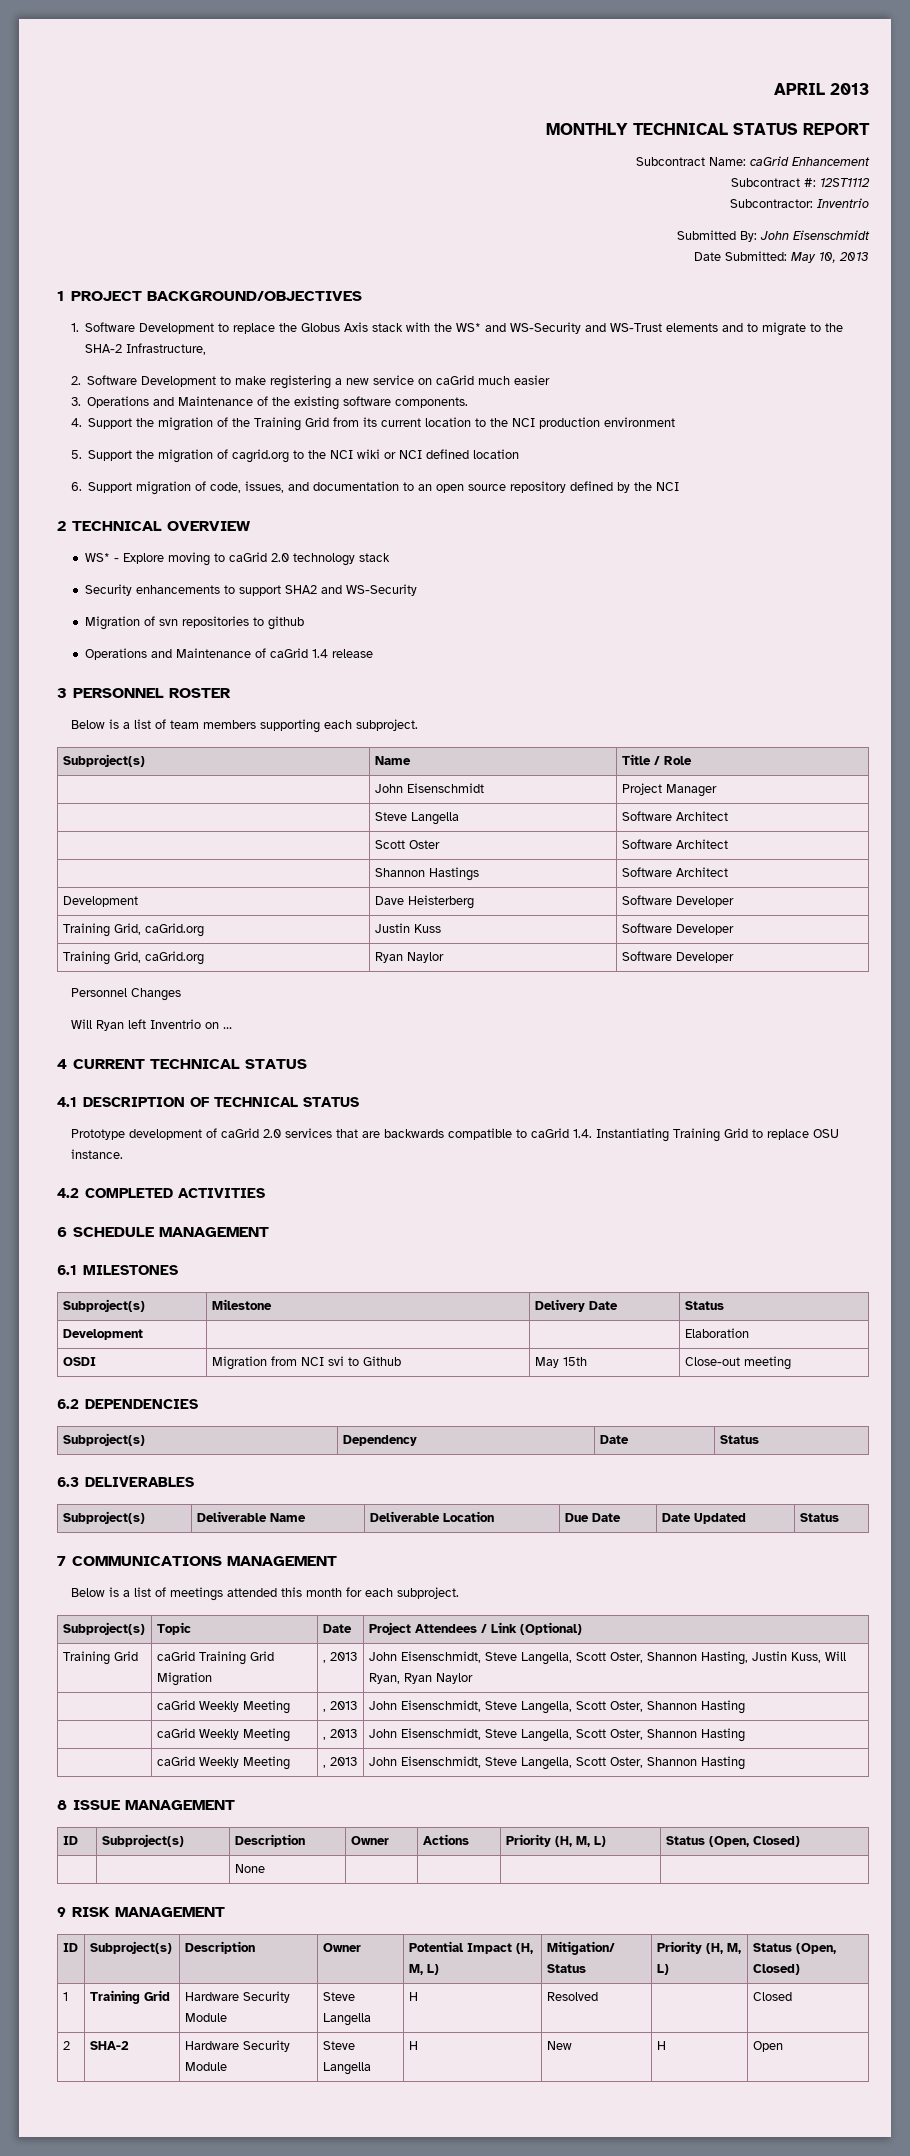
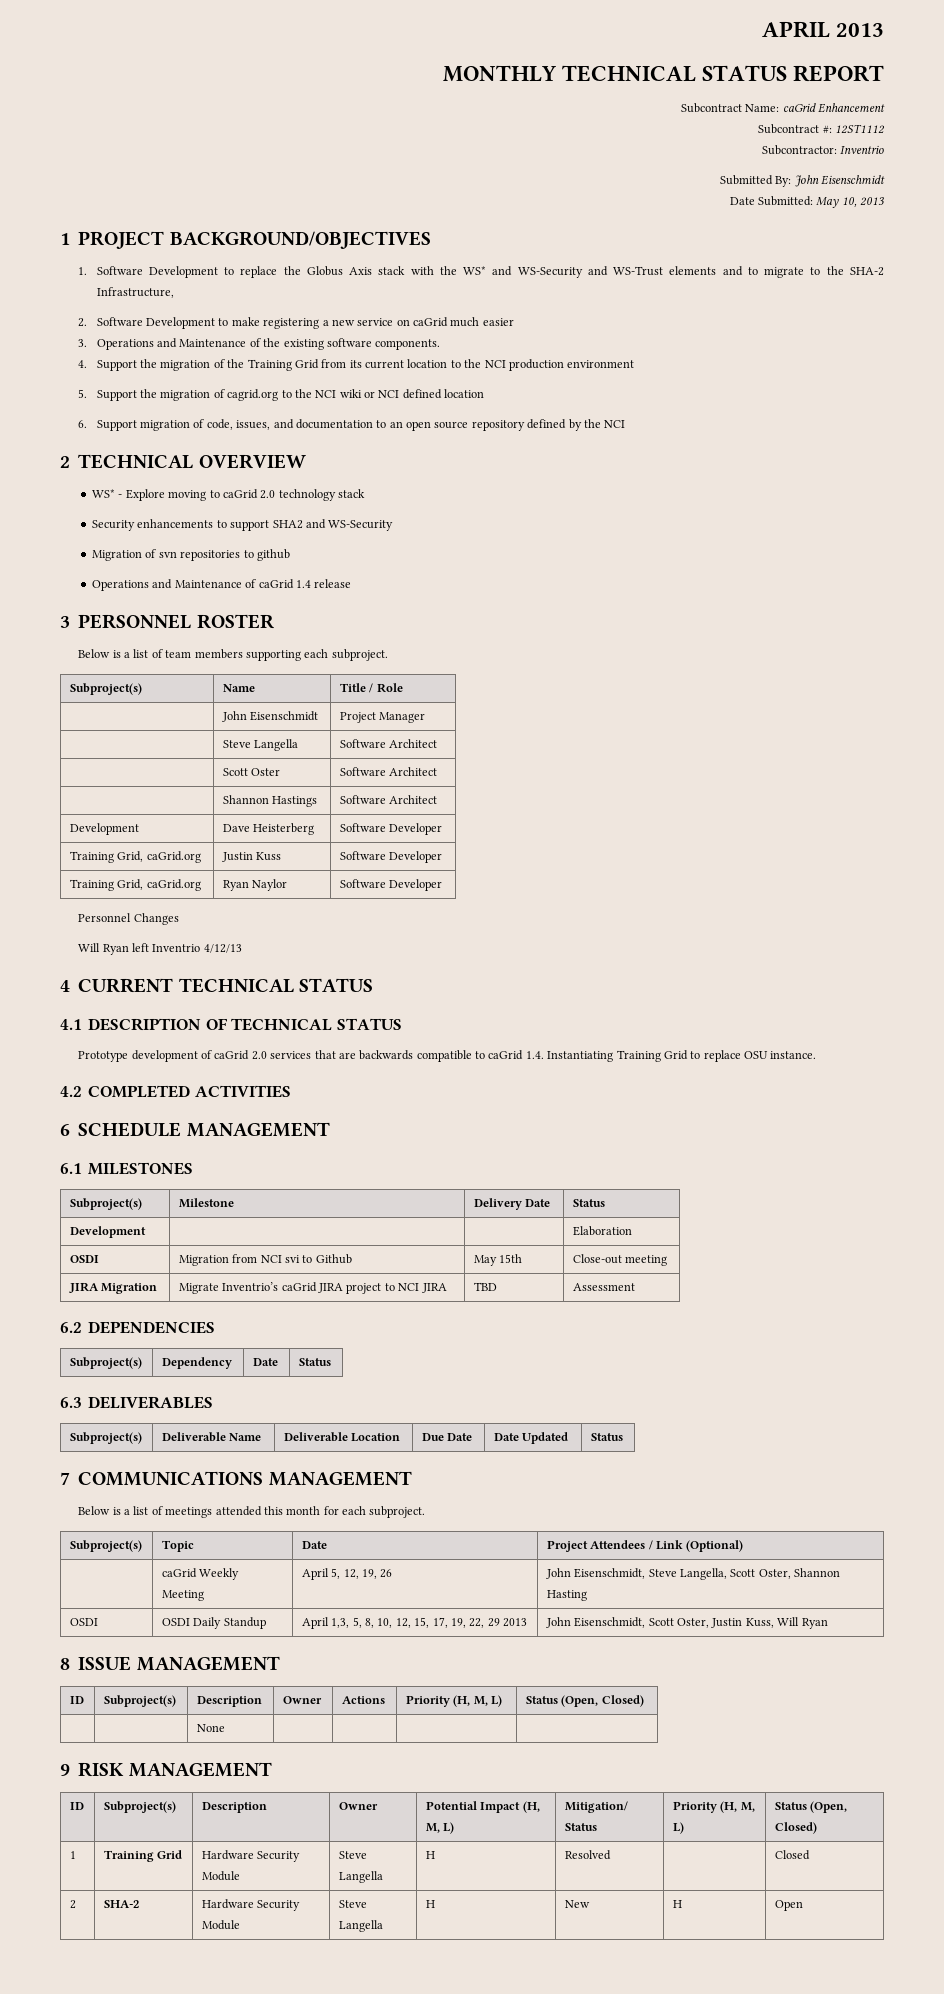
- Will Ryan left Inventrio on …
+ Will Ryan left Inventrio 4/12/13
+ JIRA Migration | Migrate Inventrio’s caGrid JIRA project to NCI JIRA | TBD | Assessment
- Training Grid | caGrid Training Grid Migration | , 2013 | John Eisenschmidt, Steve Langella, Scott Oster, Shannon Hasting, Justin Kuss, Will Ryan, Ryan Naylor
- | caGrid Weekly Meeting | , 2013 | John Eisenschmidt, Steve Langella, Scott Oster, Shannon Hasting
- | caGrid Weekly Meeting | , 2013 | John Eisenschmidt, Steve Langella, Scott Oster, Shannon Hasting
- | caGrid Weekly Meeting | , 2013 | John Eisenschmidt, Steve Langella, Scott Oster, Shannon Hasting
+ | caGrid Weekly Meeting | April 5, 12, 19, 26 | John Eisenschmidt, Steve Langella, Scott Oster, Shannon Hasting
+ OSDI | OSDI Daily Standup | April 1,3, 5, 8, 10, 12, 15, 17, 19, 22, 29 2013 | John Eisenschmidt, Scott Oster, Justin Kuss, Will Ryan

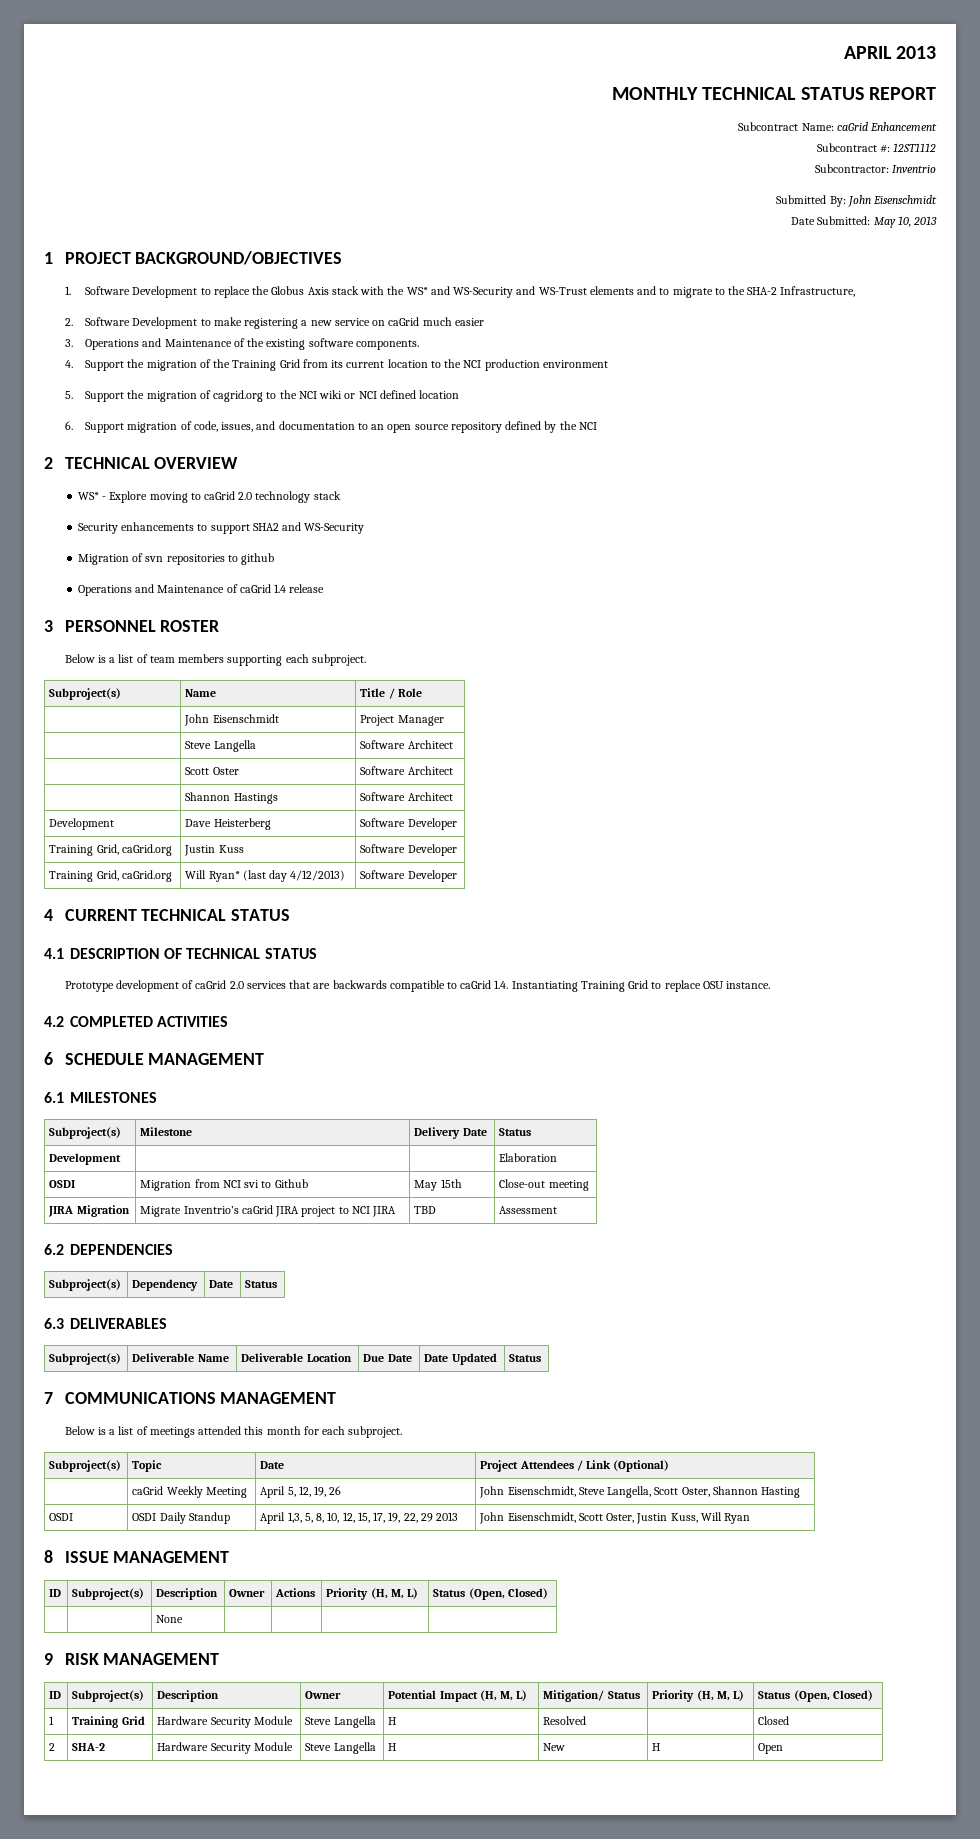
- Training Grid, caGrid.org | Ryan Naylor | Software Developer
- Personnel Changes
- Will Ryan left Inventrio 4/12/13
+ Training Grid, caGrid.org | Will Ryan* (last day 4/12/2013) | Software Developer

